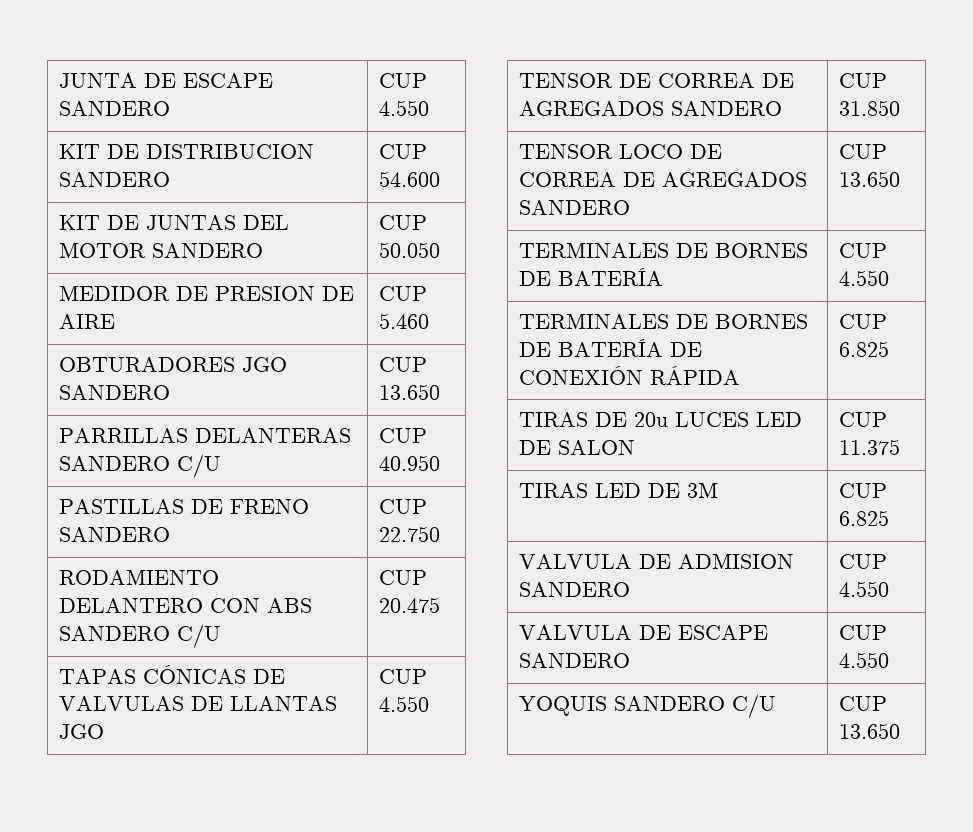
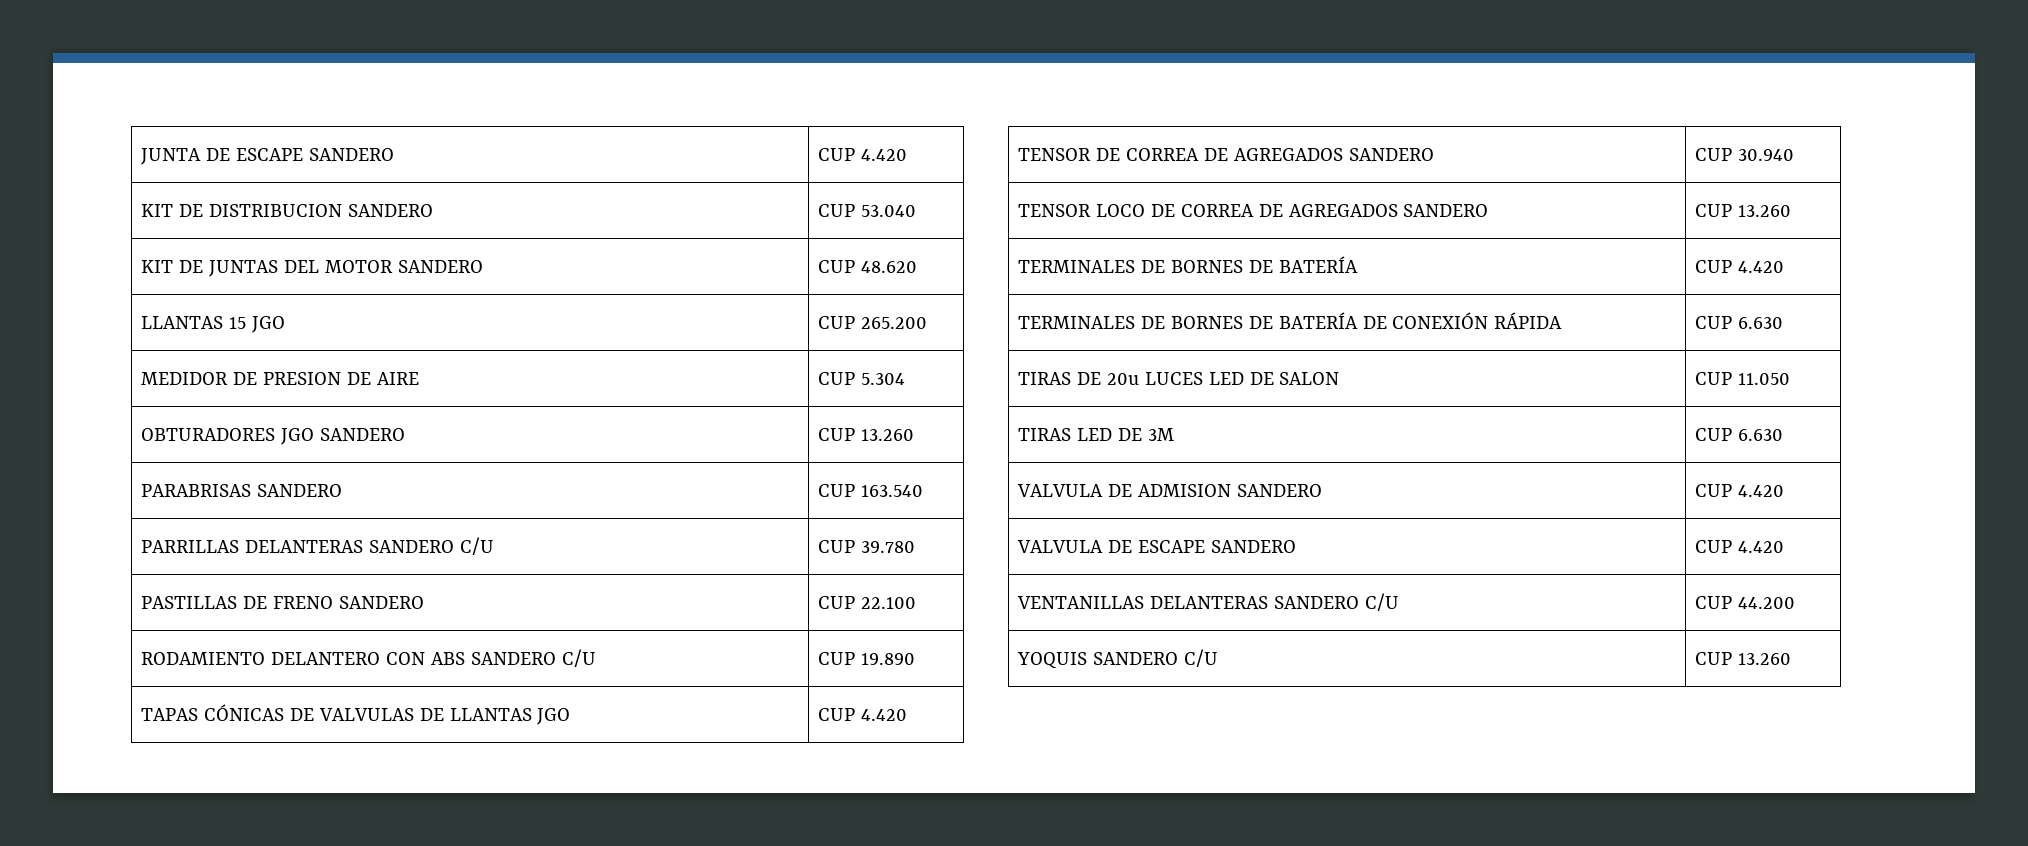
- JUNTA DE ESCAPE SANDERO | CUP 4.550
+ JUNTA DE ESCAPE SANDERO | CUP 4.420
- KIT DE DISTRIBUCION SANDERO | CUP 54.600
+ KIT DE DISTRIBUCION SANDERO | CUP 53.040
- KIT DE JUNTAS DEL MOTOR SANDERO | CUP 50.050
+ KIT DE JUNTAS DEL MOTOR SANDERO | CUP 48.620
+ LLANTAS 15 JGO | CUP 265.200
- MEDIDOR DE PRESION DE AIRE | CUP 5.460
+ MEDIDOR DE PRESION DE AIRE | CUP 5.304
- OBTURADORES JGO SANDERO | CUP 13.650
+ OBTURADORES JGO SANDERO | CUP 13.260
+ PARABRISAS SANDERO | CUP 163.540
- PARRILLAS DELANTERAS SANDERO C/U | CUP 40.950
+ PARRILLAS DELANTERAS SANDERO C/U | CUP 39.780
- PASTILLAS DE FRENO SANDERO | CUP 22.750
+ PASTILLAS DE FRENO SANDERO | CUP 22.100
- RODAMIENTO DELANTERO CON ABS SANDERO C/U | CUP 20.475
+ RODAMIENTO DELANTERO CON ABS SANDERO C/U | CUP 19.890
- TAPAS CÓNICAS DE VALVULAS DE LLANTAS JGO | CUP 4.550
+ TAPAS CÓNICAS DE VALVULAS DE LLANTAS JGO | CUP 4.420
- TENSOR DE CORREA DE AGREGADOS SANDERO | CUP 31.850
+ TENSOR DE CORREA DE AGREGADOS SANDERO | CUP 30.940
- TENSOR LOCO DE CORREA DE AGREGADOS SANDERO | CUP 13.650
+ TENSOR LOCO DE CORREA DE AGREGADOS SANDERO | CUP 13.260
- TERMINALES DE BORNES DE BATERÍA | CUP 4.550
+ TERMINALES DE BORNES DE BATERÍA | CUP 4.420
- TERMINALES DE BORNES DE BATERÍA DE CONEXIÓN RÁPIDA | CUP 6.825
+ TERMINALES DE BORNES DE BATERÍA DE CONEXIÓN RÁPIDA | CUP 6.630
- TIRAS DE 20u LUCES LED DE SALON | CUP 11.375
+ TIRAS DE 20u LUCES LED DE SALON | CUP 11.050
- TIRAS LED DE 3M | CUP 6.825
+ TIRAS LED DE 3M | CUP 6.630
- VALVULA DE ADMISION SANDERO | CUP 4.550
+ VALVULA DE ADMISION SANDERO | CUP 4.420
- VALVULA DE ESCAPE SANDERO | CUP 4.550
+ VALVULA DE ESCAPE SANDERO | CUP 4.420
+ VENTANILLAS DELANTERAS SANDERO C/U | CUP 44.200
- YOQUIS SANDERO C/U | CUP 13.650
+ YOQUIS SANDERO C/U | CUP 13.260

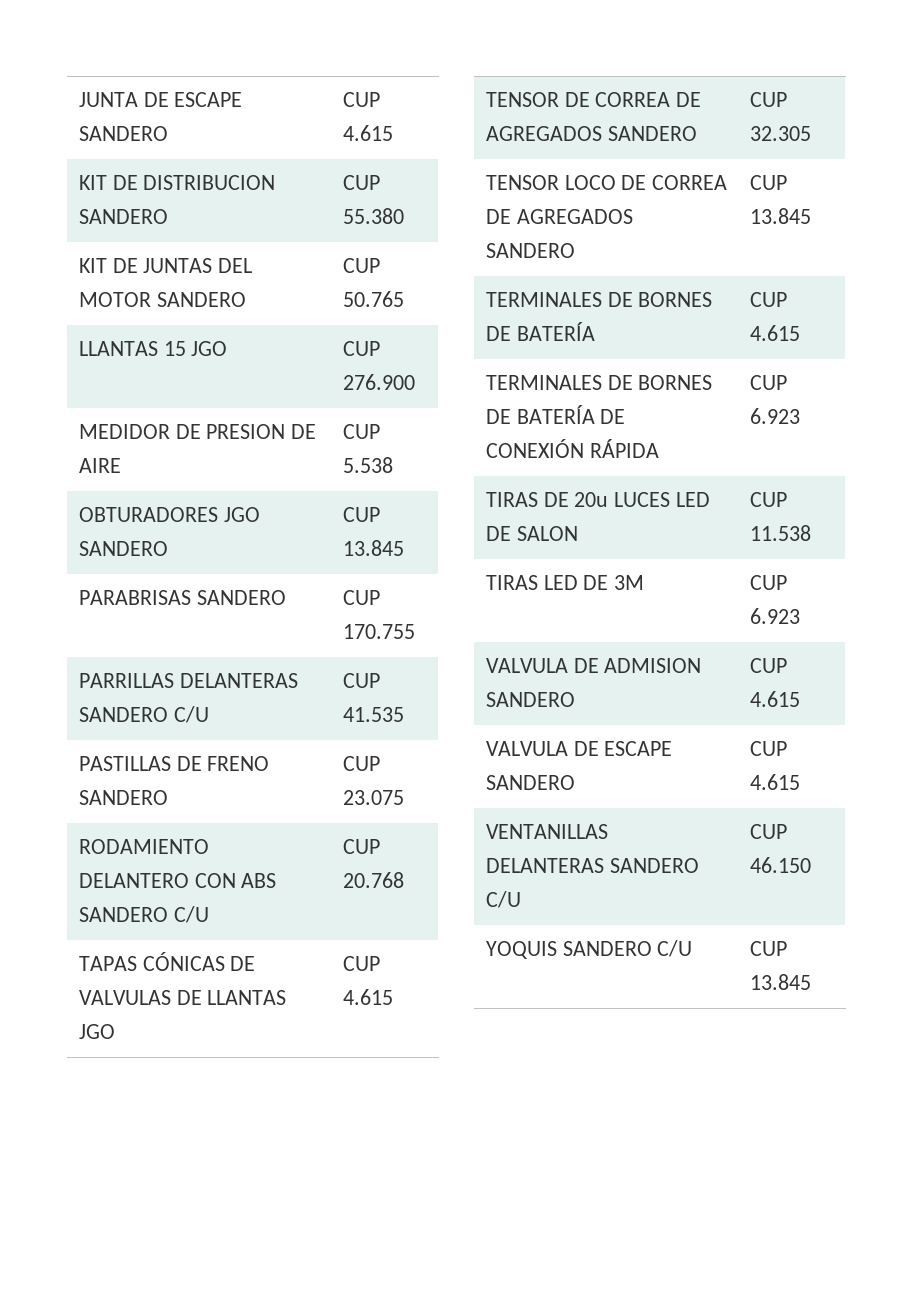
- JUNTA DE ESCAPE SANDERO | CUP 4.420
+ JUNTA DE ESCAPE SANDERO | CUP 4.615
- KIT DE DISTRIBUCION SANDERO | CUP 53.040
+ KIT DE DISTRIBUCION SANDERO | CUP 55.380
- KIT DE JUNTAS DEL MOTOR SANDERO | CUP 48.620
+ KIT DE JUNTAS DEL MOTOR SANDERO | CUP 50.765
- LLANTAS 15 JGO | CUP 265.200
+ LLANTAS 15 JGO | CUP 276.900
- MEDIDOR DE PRESION DE AIRE | CUP 5.304
+ MEDIDOR DE PRESION DE AIRE | CUP 5.538
- OBTURADORES JGO SANDERO | CUP 13.260
+ OBTURADORES JGO SANDERO | CUP 13.845
- PARABRISAS SANDERO | CUP 163.540
+ PARABRISAS SANDERO | CUP 170.755
- PARRILLAS DELANTERAS SANDERO C/U | CUP 39.780
+ PARRILLAS DELANTERAS SANDERO C/U | CUP 41.535
- PASTILLAS DE FRENO SANDERO | CUP 22.100
+ PASTILLAS DE FRENO SANDERO | CUP 23.075
- RODAMIENTO DELANTERO CON ABS SANDERO C/U | CUP 19.890
+ RODAMIENTO DELANTERO CON ABS SANDERO C/U | CUP 20.768
- TAPAS CÓNICAS DE VALVULAS DE LLANTAS JGO | CUP 4.420
+ TAPAS CÓNICAS DE VALVULAS DE LLANTAS JGO | CUP 4.615
- TENSOR DE CORREA DE AGREGADOS SANDERO | CUP 30.940
+ TENSOR DE CORREA DE AGREGADOS SANDERO | CUP 32.305
- TENSOR LOCO DE CORREA DE AGREGADOS SANDERO | CUP 13.260
+ TENSOR LOCO DE CORREA DE AGREGADOS SANDERO | CUP 13.845
- TERMINALES DE BORNES DE BATERÍA | CUP 4.420
+ TERMINALES DE BORNES DE BATERÍA | CUP 4.615
- TERMINALES DE BORNES DE BATERÍA DE CONEXIÓN RÁPIDA | CUP 6.630
+ TERMINALES DE BORNES DE BATERÍA DE CONEXIÓN RÁPIDA | CUP 6.923
- TIRAS DE 20u LUCES LED DE SALON | CUP 11.050
+ TIRAS DE 20u LUCES LED DE SALON | CUP 11.538
- TIRAS LED DE 3M | CUP 6.630
+ TIRAS LED DE 3M | CUP 6.923
- VALVULA DE ADMISION SANDERO | CUP 4.420
+ VALVULA DE ADMISION SANDERO | CUP 4.615
- VALVULA DE ESCAPE SANDERO | CUP 4.420
+ VALVULA DE ESCAPE SANDERO | CUP 4.615
- VENTANILLAS DELANTERAS SANDERO C/U | CUP 44.200
+ VENTANILLAS DELANTERAS SANDERO C/U | CUP 46.150
- YOQUIS SANDERO C/U | CUP 13.260
+ YOQUIS SANDERO C/U | CUP 13.845

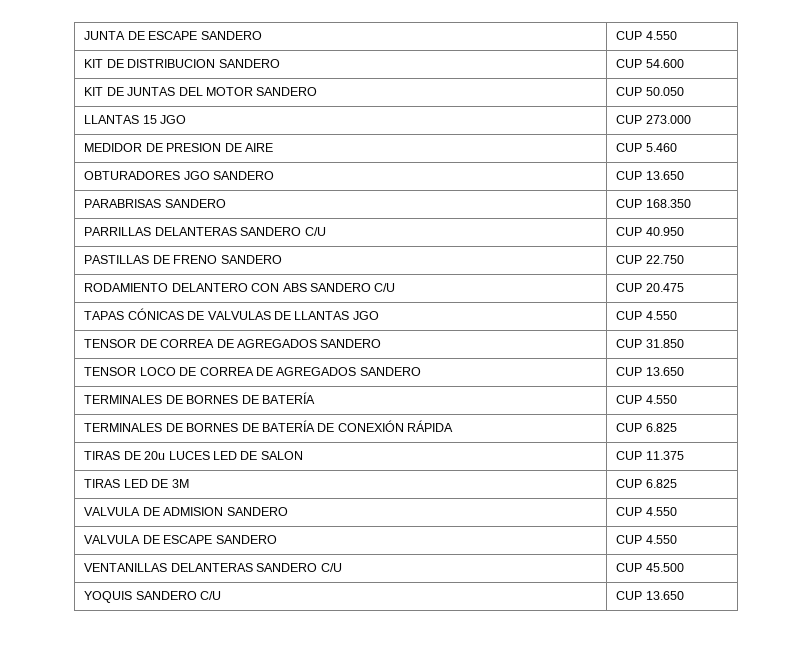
- JUNTA DE ESCAPE SANDERO | CUP 4.615
+ JUNTA DE ESCAPE SANDERO | CUP 4.550
- KIT DE DISTRIBUCION SANDERO | CUP 55.380
+ KIT DE DISTRIBUCION SANDERO | CUP 54.600
- KIT DE JUNTAS DEL MOTOR SANDERO | CUP 50.765
+ KIT DE JUNTAS DEL MOTOR SANDERO | CUP 50.050
- LLANTAS 15 JGO | CUP 276.900
+ LLANTAS 15 JGO | CUP 273.000
- MEDIDOR DE PRESION DE AIRE | CUP 5.538
+ MEDIDOR DE PRESION DE AIRE | CUP 5.460
- OBTURADORES JGO SANDERO | CUP 13.845
+ OBTURADORES JGO SANDERO | CUP 13.650
- PARABRISAS SANDERO | CUP 170.755
+ PARABRISAS SANDERO | CUP 168.350
- PARRILLAS DELANTERAS SANDERO C/U | CUP 41.535
+ PARRILLAS DELANTERAS SANDERO C/U | CUP 40.950
- PASTILLAS DE FRENO SANDERO | CUP 23.075
+ PASTILLAS DE FRENO SANDERO | CUP 22.750
- RODAMIENTO DELANTERO CON ABS SANDERO C/U | CUP 20.768
+ RODAMIENTO DELANTERO CON ABS SANDERO C/U | CUP 20.475
- TAPAS CÓNICAS DE VALVULAS DE LLANTAS JGO | CUP 4.615
+ TAPAS CÓNICAS DE VALVULAS DE LLANTAS JGO | CUP 4.550
- TENSOR DE CORREA DE AGREGADOS SANDERO | CUP 32.305
+ TENSOR DE CORREA DE AGREGADOS SANDERO | CUP 31.850
- TENSOR LOCO DE CORREA DE AGREGADOS SANDERO | CUP 13.845
+ TENSOR LOCO DE CORREA DE AGREGADOS SANDERO | CUP 13.650
- TERMINALES DE BORNES DE BATERÍA | CUP 4.615
+ TERMINALES DE BORNES DE BATERÍA | CUP 4.550
- TERMINALES DE BORNES DE BATERÍA DE CONEXIÓN RÁPIDA | CUP 6.923
+ TERMINALES DE BORNES DE BATERÍA DE CONEXIÓN RÁPIDA | CUP 6.825
- TIRAS DE 20u LUCES LED DE SALON | CUP 11.538
+ TIRAS DE 20u LUCES LED DE SALON | CUP 11.375
- TIRAS LED DE 3M | CUP 6.923
+ TIRAS LED DE 3M | CUP 6.825
- VALVULA DE ADMISION SANDERO | CUP 4.615
+ VALVULA DE ADMISION SANDERO | CUP 4.550
- VALVULA DE ESCAPE SANDERO | CUP 4.615
+ VALVULA DE ESCAPE SANDERO | CUP 4.550
- VENTANILLAS DELANTERAS SANDERO C/U | CUP 46.150
+ VENTANILLAS DELANTERAS SANDERO C/U | CUP 45.500
- YOQUIS SANDERO C/U | CUP 13.845
+ YOQUIS SANDERO C/U | CUP 13.650

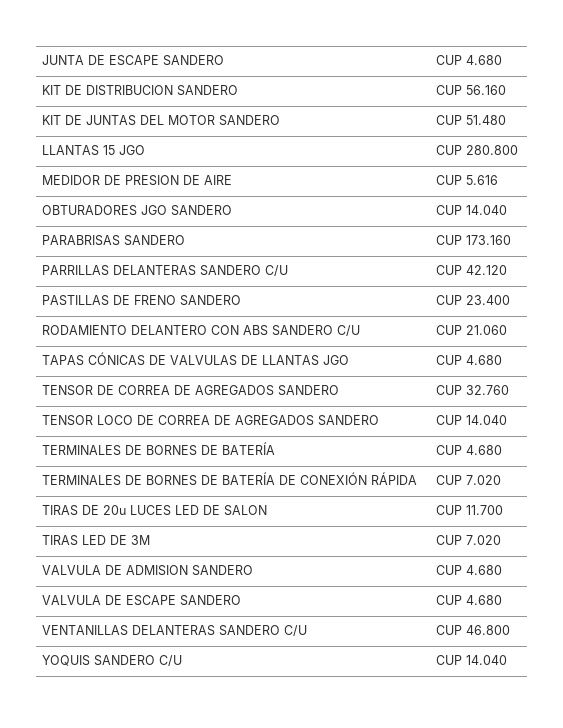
- JUNTA DE ESCAPE SANDERO | CUP 4.550
+ JUNTA DE ESCAPE SANDERO | CUP 4.680
- KIT DE DISTRIBUCION SANDERO | CUP 54.600
+ KIT DE DISTRIBUCION SANDERO | CUP 56.160
- KIT DE JUNTAS DEL MOTOR SANDERO | CUP 50.050
+ KIT DE JUNTAS DEL MOTOR SANDERO | CUP 51.480
- LLANTAS 15 JGO | CUP 273.000
+ LLANTAS 15 JGO | CUP 280.800
- MEDIDOR DE PRESION DE AIRE | CUP 5.460
+ MEDIDOR DE PRESION DE AIRE | CUP 5.616
- OBTURADORES JGO SANDERO | CUP 13.650
+ OBTURADORES JGO SANDERO | CUP 14.040
- PARABRISAS SANDERO | CUP 168.350
+ PARABRISAS SANDERO | CUP 173.160
- PARRILLAS DELANTERAS SANDERO C/U | CUP 40.950
+ PARRILLAS DELANTERAS SANDERO C/U | CUP 42.120
- PASTILLAS DE FRENO SANDERO | CUP 22.750
+ PASTILLAS DE FRENO SANDERO | CUP 23.400
- RODAMIENTO DELANTERO CON ABS SANDERO C/U | CUP 20.475
+ RODAMIENTO DELANTERO CON ABS SANDERO C/U | CUP 21.060
- TAPAS CÓNICAS DE VALVULAS DE LLANTAS JGO | CUP 4.550
+ TAPAS CÓNICAS DE VALVULAS DE LLANTAS JGO | CUP 4.680
- TENSOR DE CORREA DE AGREGADOS SANDERO | CUP 31.850
+ TENSOR DE CORREA DE AGREGADOS SANDERO | CUP 32.760
- TENSOR LOCO DE CORREA DE AGREGADOS SANDERO | CUP 13.650
+ TENSOR LOCO DE CORREA DE AGREGADOS SANDERO | CUP 14.040
- TERMINALES DE BORNES DE BATERÍA | CUP 4.550
+ TERMINALES DE BORNES DE BATERÍA | CUP 4.680
- TERMINALES DE BORNES DE BATERÍA DE CONEXIÓN RÁPIDA | CUP 6.825
+ TERMINALES DE BORNES DE BATERÍA DE CONEXIÓN RÁPIDA | CUP 7.020
- TIRAS DE 20u LUCES LED DE SALON | CUP 11.375
+ TIRAS DE 20u LUCES LED DE SALON | CUP 11.700
- TIRAS LED DE 3M | CUP 6.825
+ TIRAS LED DE 3M | CUP 7.020
- VALVULA DE ADMISION SANDERO | CUP 4.550
+ VALVULA DE ADMISION SANDERO | CUP 4.680
- VALVULA DE ESCAPE SANDERO | CUP 4.550
+ VALVULA DE ESCAPE SANDERO | CUP 4.680
- VENTANILLAS DELANTERAS SANDERO C/U | CUP 45.500
+ VENTANILLAS DELANTERAS SANDERO C/U | CUP 46.800
- YOQUIS SANDERO C/U | CUP 13.650
+ YOQUIS SANDERO C/U | CUP 14.040

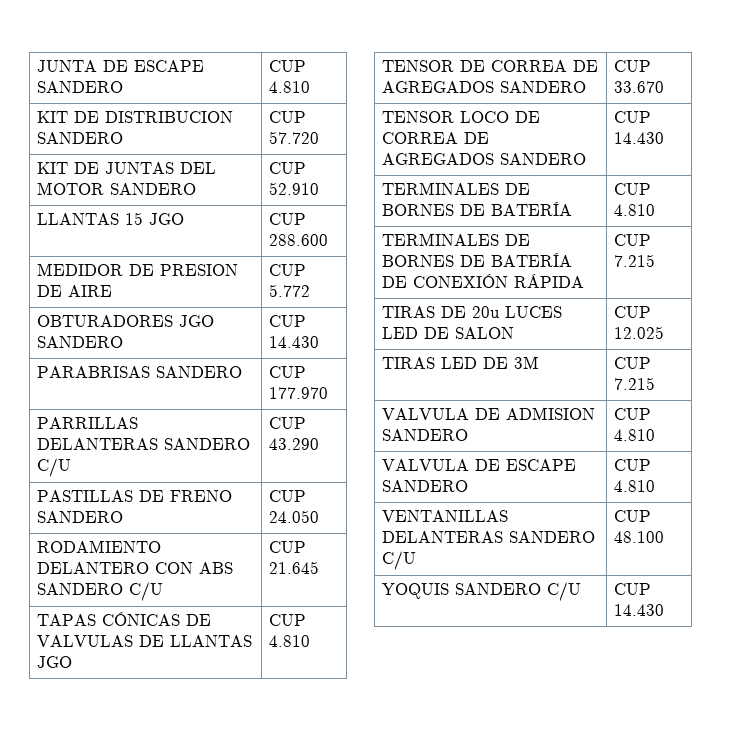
- JUNTA DE ESCAPE SANDERO | CUP 4.680
+ JUNTA DE ESCAPE SANDERO | CUP 4.810
- KIT DE DISTRIBUCION SANDERO | CUP 56.160
+ KIT DE DISTRIBUCION SANDERO | CUP 57.720
- KIT DE JUNTAS DEL MOTOR SANDERO | CUP 51.480
+ KIT DE JUNTAS DEL MOTOR SANDERO | CUP 52.910
- LLANTAS 15 JGO | CUP 280.800
+ LLANTAS 15 JGO | CUP 288.600
- MEDIDOR DE PRESION DE AIRE | CUP 5.616
+ MEDIDOR DE PRESION DE AIRE | CUP 5.772
- OBTURADORES JGO SANDERO | CUP 14.040
+ OBTURADORES JGO SANDERO | CUP 14.430
- PARABRISAS SANDERO | CUP 173.160
+ PARABRISAS SANDERO | CUP 177.970
- PARRILLAS DELANTERAS SANDERO C/U | CUP 42.120
+ PARRILLAS DELANTERAS SANDERO C/U | CUP 43.290
- PASTILLAS DE FRENO SANDERO | CUP 23.400
+ PASTILLAS DE FRENO SANDERO | CUP 24.050
- RODAMIENTO DELANTERO CON ABS SANDERO C/U | CUP 21.060
+ RODAMIENTO DELANTERO CON ABS SANDERO C/U | CUP 21.645
- TAPAS CÓNICAS DE VALVULAS DE LLANTAS JGO | CUP 4.680
+ TAPAS CÓNICAS DE VALVULAS DE LLANTAS JGO | CUP 4.810
- TENSOR DE CORREA DE AGREGADOS SANDERO | CUP 32.760
+ TENSOR DE CORREA DE AGREGADOS SANDERO | CUP 33.670
- TENSOR LOCO DE CORREA DE AGREGADOS SANDERO | CUP 14.040
+ TENSOR LOCO DE CORREA DE AGREGADOS SANDERO | CUP 14.430
- TERMINALES DE BORNES DE BATERÍA | CUP 4.680
+ TERMINALES DE BORNES DE BATERÍA | CUP 4.810
- TERMINALES DE BORNES DE BATERÍA DE CONEXIÓN RÁPIDA | CUP 7.020
+ TERMINALES DE BORNES DE BATERÍA DE CONEXIÓN RÁPIDA | CUP 7.215
- TIRAS DE 20u LUCES LED DE SALON | CUP 11.700
+ TIRAS DE 20u LUCES LED DE SALON | CUP 12.025
- TIRAS LED DE 3M | CUP 7.020
+ TIRAS LED DE 3M | CUP 7.215
- VALVULA DE ADMISION SANDERO | CUP 4.680
+ VALVULA DE ADMISION SANDERO | CUP 4.810
- VALVULA DE ESCAPE SANDERO | CUP 4.680
+ VALVULA DE ESCAPE SANDERO | CUP 4.810
- VENTANILLAS DELANTERAS SANDERO C/U | CUP 46.800
+ VENTANILLAS DELANTERAS SANDERO C/U | CUP 48.100
- YOQUIS SANDERO C/U | CUP 14.040
+ YOQUIS SANDERO C/U | CUP 14.430

